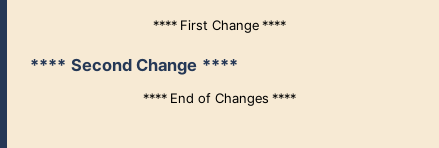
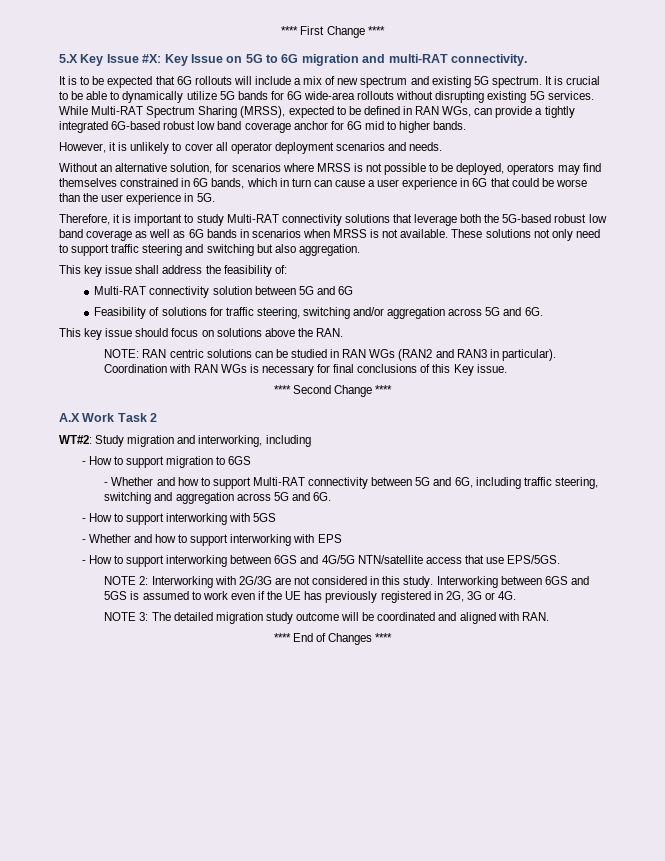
+ 5.X Key Issue #X: Key Issue on 5G to 6G migration and multi-RAT connectivity.
+ It is to be expected that 6G rollouts will include a mix of new spectrum and existing 5G spectrum. It is crucial to be able to dynamically utilize 5G bands for 6G wide-area rollouts without disrupting existing 5G services. While Multi-RAT Spectrum Sharing (MRSS), expected to be defined in RAN WGs, can provide a tightly integrated 6G-based robust low band coverage anchor for 6G mid to higher bands.
+ However, it is unlikely to cover all operator deployment scenarios and needs.
+ Without an alternative solution, for scenarios where MRSS is not possible to be deployed, operators may find themselves constrained in 6G bands, which in turn can cause a user experience in 6G that could be worse than the user experience in 5G.
+ Therefore, it is important to study Multi-RAT connectivity solutions that leverage both the 5G-based robust low band coverage as well as 6G bands in scenarios when MRSS is not available. These solutions not only need to support traffic steering and switching but also aggregation.
+ This key issue shall address the feasibility of:
+ Multi-RAT connectivity solution between 5G and 6G
+ Feasibility of solutions for traffic steering, switching and/or aggregation across 5G and 6G.
+ This key issue should focus on solutions above the RAN.
+ NOTE: RAN centric solutions can be studied in RAN WGs (RAN2 and RAN3 in particular). Coordination with RAN WGs is necessary for final conclusions of this Key issue.
  **** Second Change ****
+ A.X Work Task 2
+ WT#2: Study migration and interworking, including
+ - How to support migration to 6GS
+ - Whether and how to support Multi-RAT connectivity between 5G and 6G, including traffic steering, switching and aggregation across 5G and 6G.
+ - How to support interworking with 5GS
+ - Whether and how to support interworking with EPS
+ - How to support interworking between 6GS and 4G/5G NTN/satellite access that use EPS/5GS.
+ NOTE 2: Interworking with 2G/3G are not considered in this study. Interworking between 6GS and 5GS is assumed to work even if the UE has previously registered in 2G, 3G or 4G.
+ NOTE 3: The detailed migration study outcome will be coordinated and aligned with RAN.

